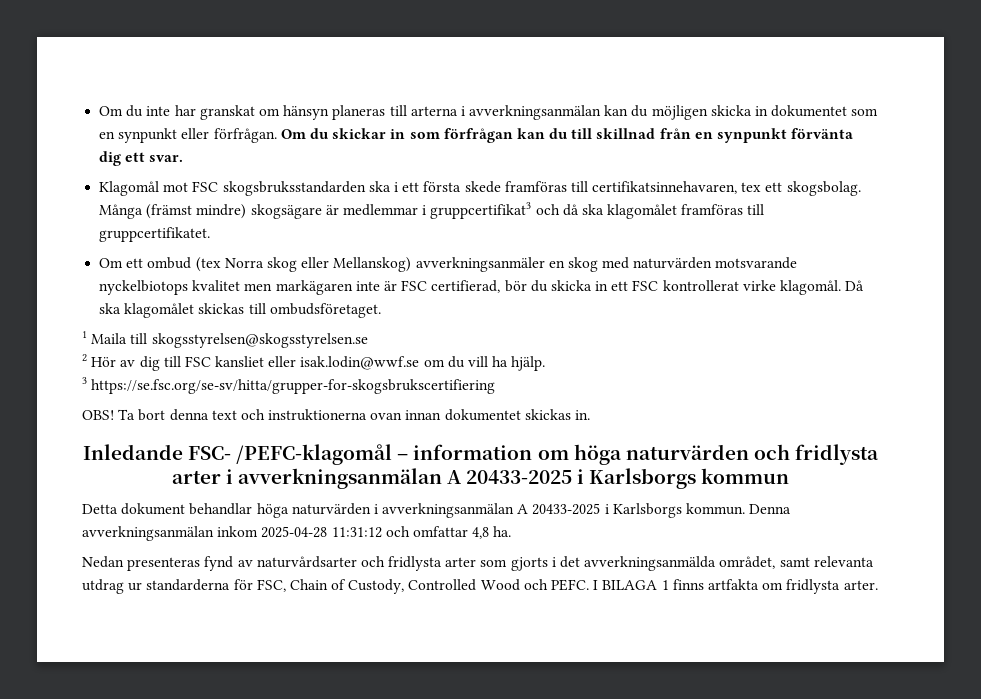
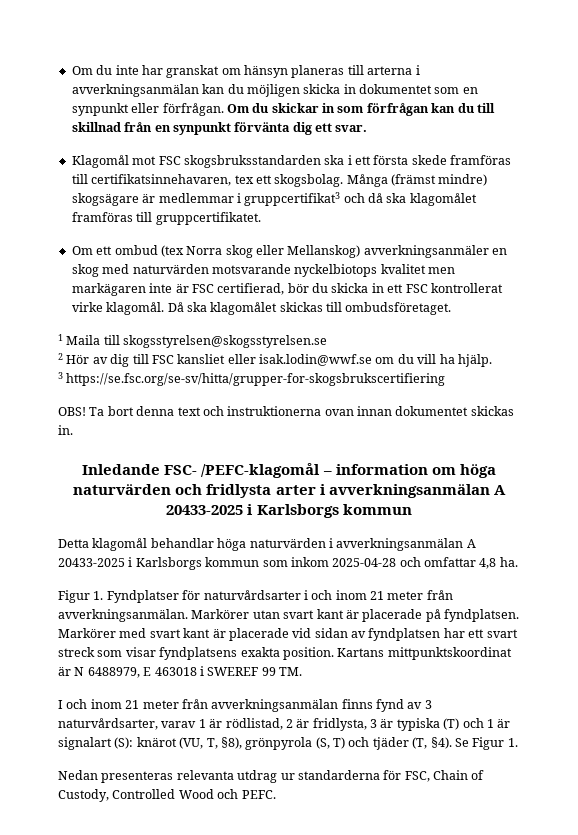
- Detta dokument behandlar höga naturvärden i avverkningsanmälan A 20433-2025 i Karlsborgs kommun. Denna avverkningsanmälan inkom 2025-04-28 11:31:12 och omfattar 4,8 ha.
+ Detta klagomål behandlar höga naturvärden i avverkningsanmälan A 20433-2025 i Karlsborgs kommun som inkom 2025-04-28 och omfattar 4,8 ha.
- Nedan presenteras fynd av naturvårdsarter och fridlysta arter som gjorts i det avverkningsanmälda området, samt relevanta utdrag ur standarderna för FSC, Chain of Custody, Controlled Wood och PEFC. I BILAGA 1 finns artfakta om fridlysta arter.
+ Figur 1. Fyndplatser för naturvårdsarter i och inom 21 meter från avverkningsanmälan. Markörer utan svart kant är placerade på fyndplatsen. Markörer med svart kant är placerade vid sidan av fyndplatsen har ett svart streck som visar fyndplatsens exakta position. Kartans mittpunktskoordinat är N 6488979, E 463018 i SWEREF 99 TM.
+ I och inom 21 meter från avverkningsanmälan finns fynd av 3 naturvårdsarter, varav 1 är rödlistad, 2 är fridlysta, 3 är typiska (T) och 1 är signalart (S): knärot (VU, T, §8), grönpyrola (S, T) och tjäder (T, §4). Se Figur 1.
+ Nedan presenteras relevanta utdrag ur standarderna för FSC, Chain of Custody, Controlled Wood och PEFC.

